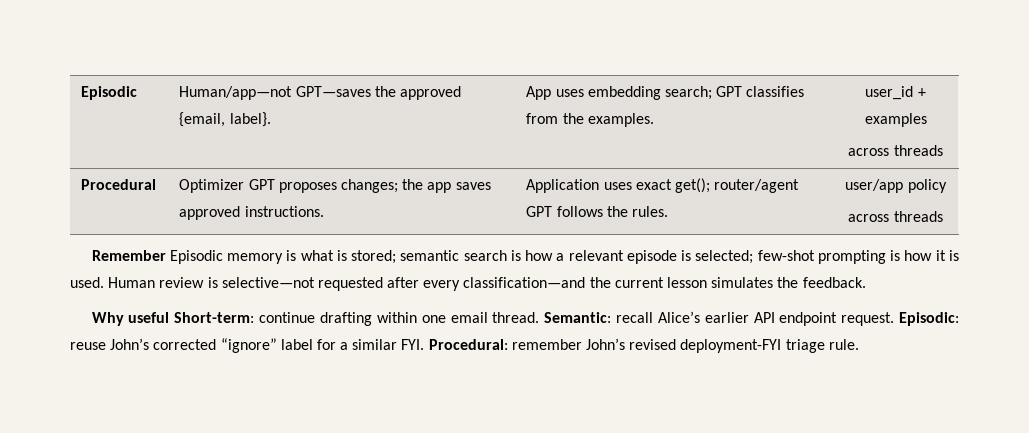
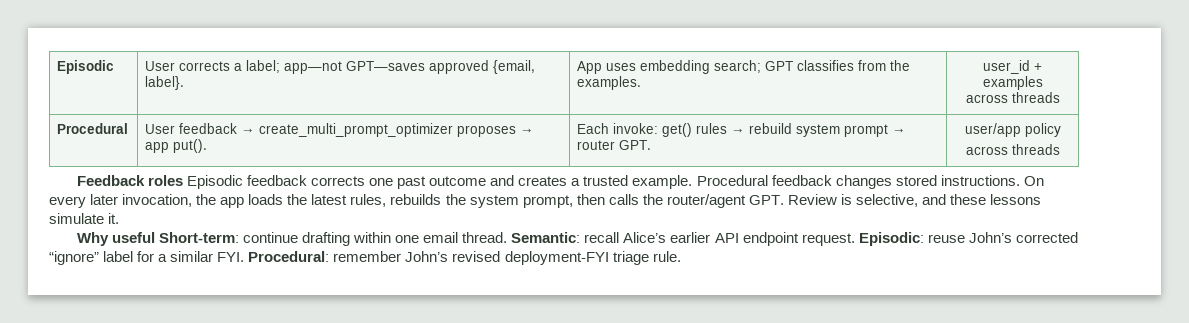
- Episodic | Human/app—not GPT—saves the approved {email, label}. | App uses embedding search; GPT classifies from the examples. | user_id + examples
+ Episodic | User corrects a label; app—not GPT—saves approved {email, label}. | App uses embedding search; GPT classifies from the examples. | user_id + examples
- Procedural | Optimizer GPT proposes changes; the app saves approved instructions. | Application uses exact get(); router/agent GPT follows the rules. | user/app policy
+ Procedural | User feedback → create_multi_prompt_optimizer proposes → app put(). | Each invoke: get() rules → rebuild system prompt → router GPT. | user/app policy
  across threads
- Remember Episodic memory is what is stored; semantic search is how a relevant episode is selected; few-shot prompting is how it is used. Human review is selective—not requested after every classification—and the current lesson simulates the feedback.
+ Feedback roles Episodic feedback corrects one past outcome and creates a trusted example. Procedural feedback changes stored instructions. On every later invocation, the app loads the latest rules, rebuilds the system prompt, then calls the router/agent GPT. Review is selective, and these lessons simulate it.

